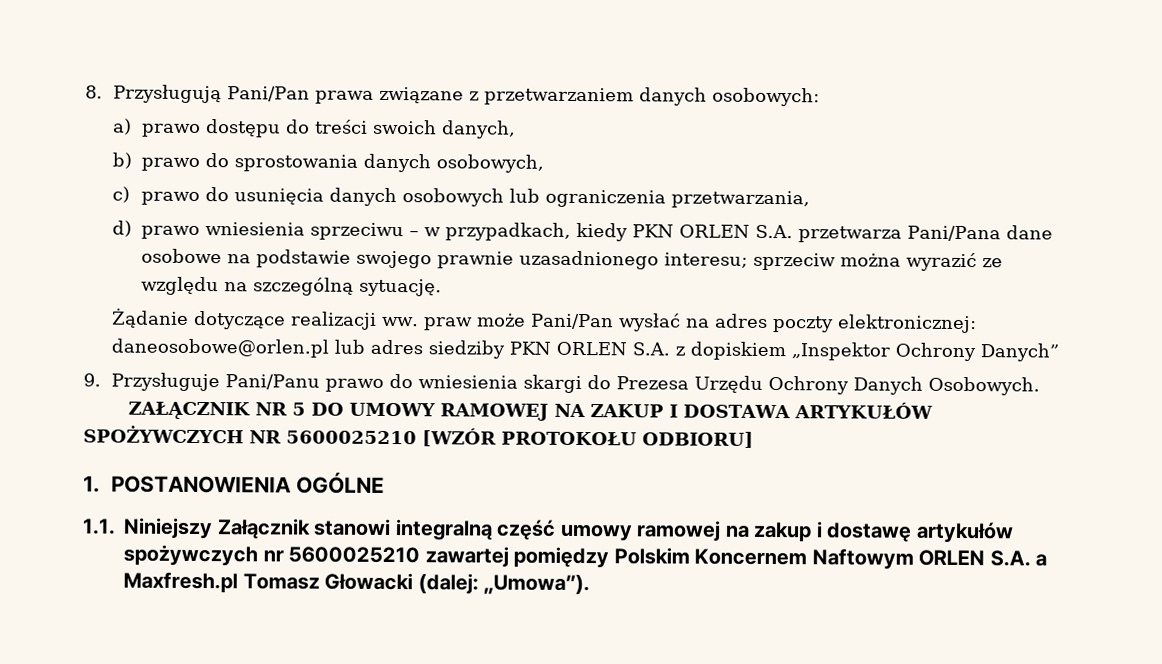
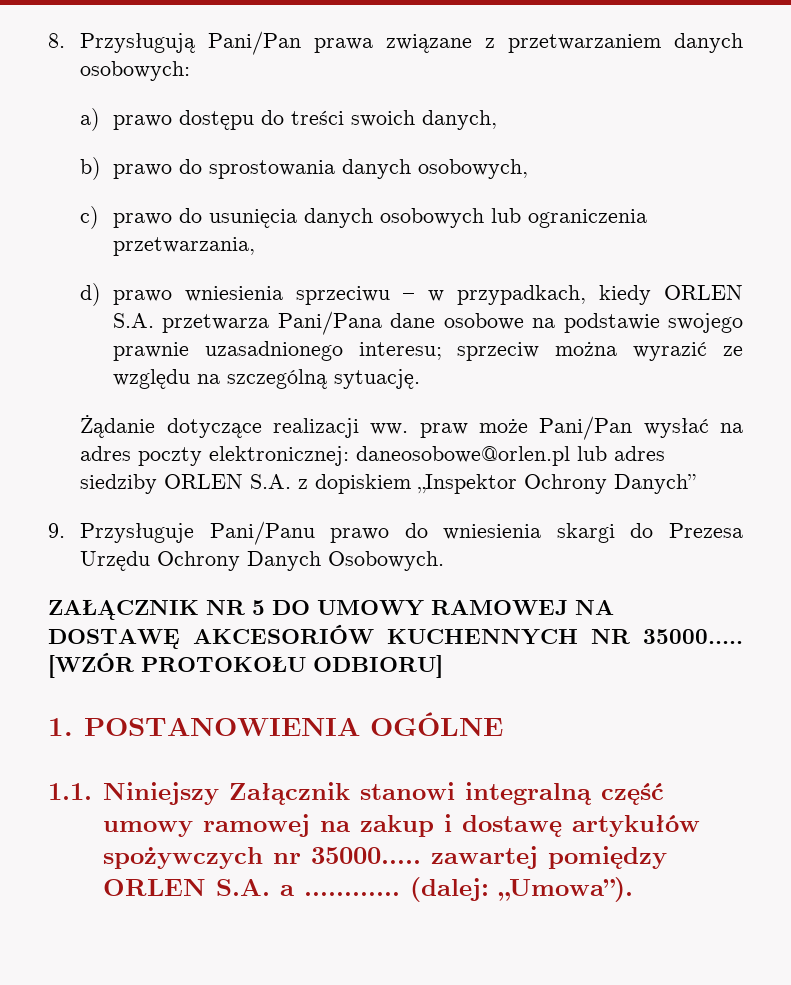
- d) prawo wniesienia sprzeciwu – w przypadkach, kiedy PKN ORLEN S.A. przetwarza Pani/Pana dane osobowe na podstawie swojego prawnie uzasadnionego interesu; sprzeciw można wyrazić ze względu na szczególną sytuację.
+ d) prawo wniesienia sprzeciwu – w przypadkach, kiedy ORLEN S.A. przetwarza Pani/Pana dane osobowe na podstawie swojego prawnie uzasadnionego interesu; sprzeciw można wyrazić ze względu na szczególną sytuację.
- Żądanie dotyczące realizacji ww. praw może Pani/Pan wysłać na adres poczty elektronicznej: daneosobowe@orlen.pl lub adres siedziby PKN ORLEN S.A. z dopiskiem „Inspektor Ochrony Danych”
+ Żądanie dotyczące realizacji ww. praw może Pani/Pan wysłać na adres poczty elektronicznej: daneosobowe@orlen.pl lub adres siedziby ORLEN S.A. z dopiskiem „Inspektor Ochrony Danych”
- ZAŁĄCZNIK NR 5 DO UMOWY RAMOWEJ NA ZAKUP I DOSTAWA ARTYKUŁÓW SPOŻYWCZYCH NR 5600025210 [WZÓR PROTOKOŁU ODBIORU]
+ ZAŁĄCZNIK NR 5 DO UMOWY RAMOWEJ NA DOSTAWĘ AKCESORIÓW KUCHENNYCH NR 35000….. [WZÓR PROTOKOŁU ODBIORU]
- 1.1. Niniejszy Załącznik stanowi integralną część umowy ramowej na zakup i dostawę artykułów spożywczych nr 5600025210 zawartej pomiędzy Polskim Koncernem Naftowym ORLEN S.A. a Maxfresh.pl Tomasz Głowacki (dalej: „Umowa”).
+ 1.1. Niniejszy Załącznik stanowi integralną część umowy ramowej na zakup i dostawę artykułów spożywczych nr 35000….. zawartej pomiędzy ORLEN S.A. a ………… (dalej: „Umowa”).

